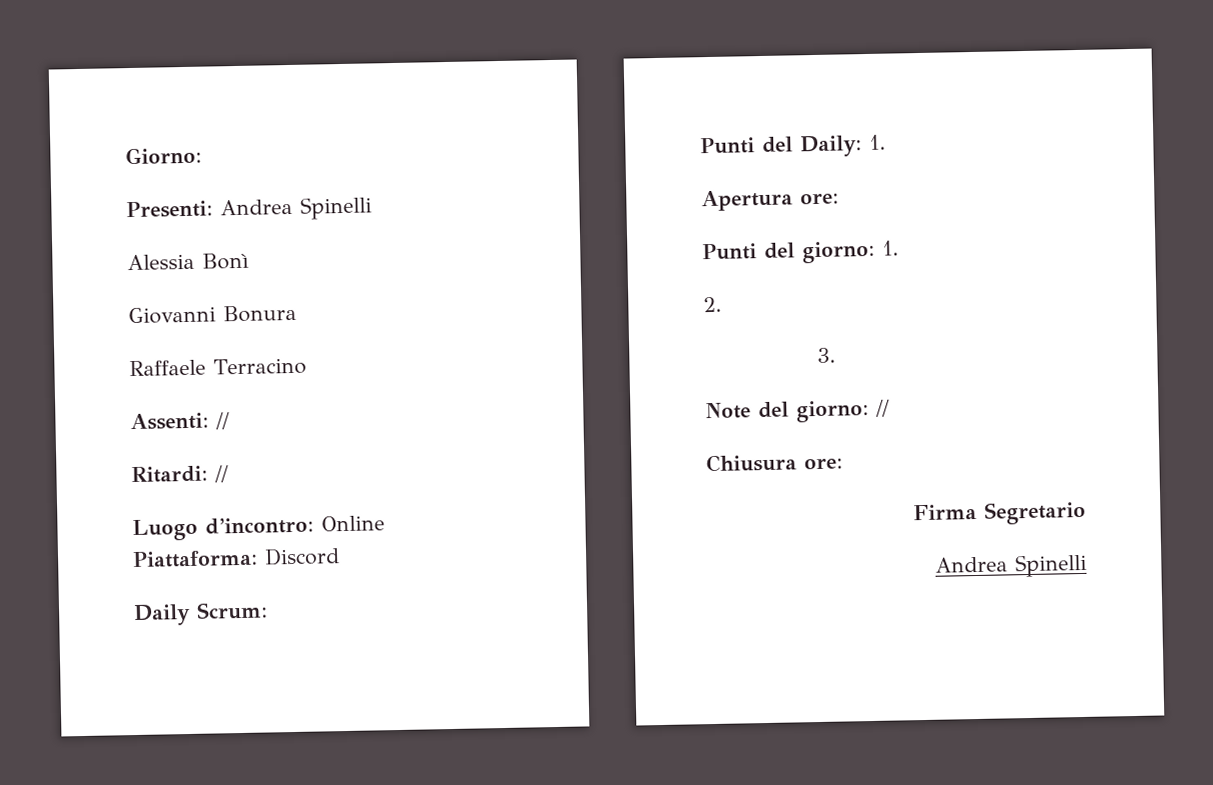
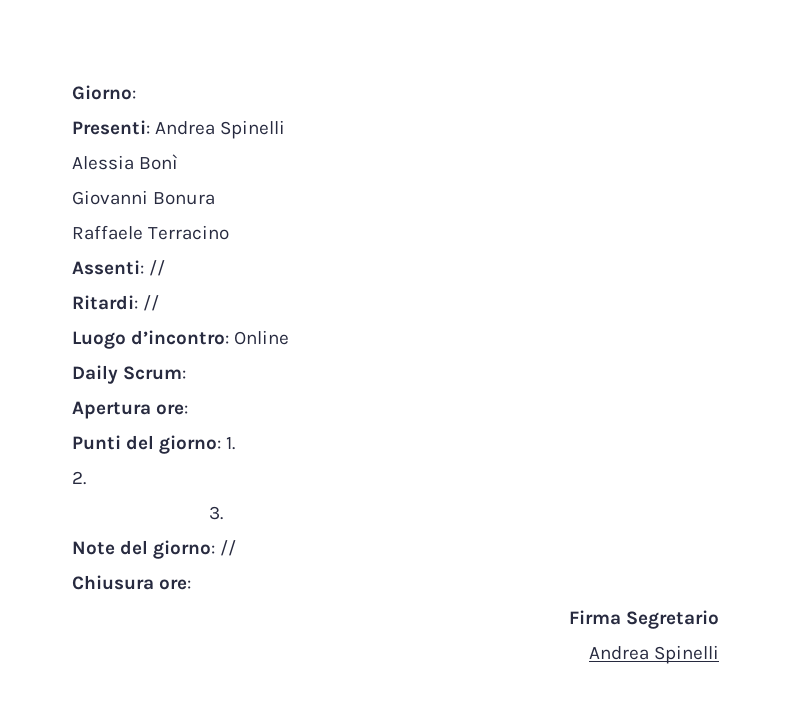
- Luogo d’incontro: Online Piattaforma: Discord
+ Luogo d’incontro: Online
- Punti del Daily: 1.

